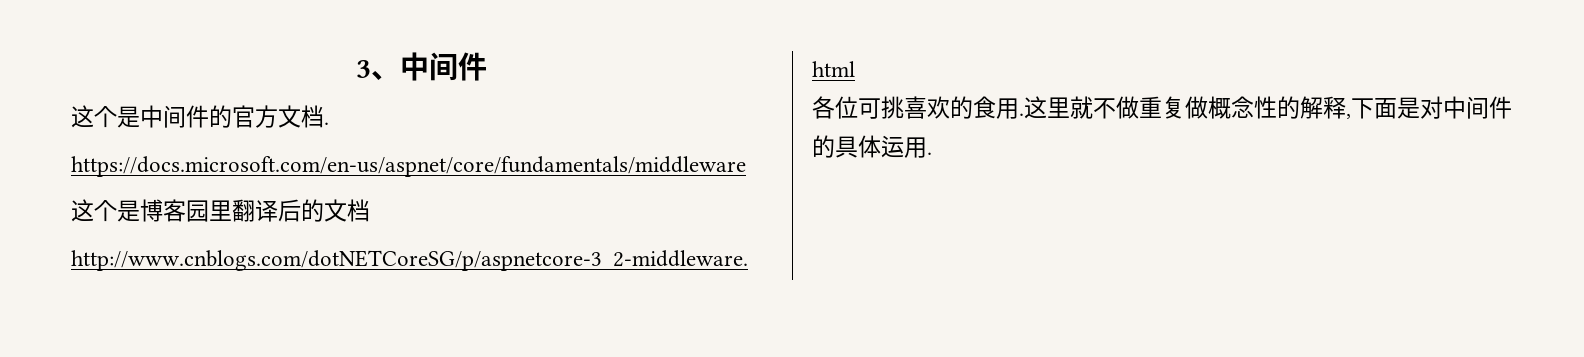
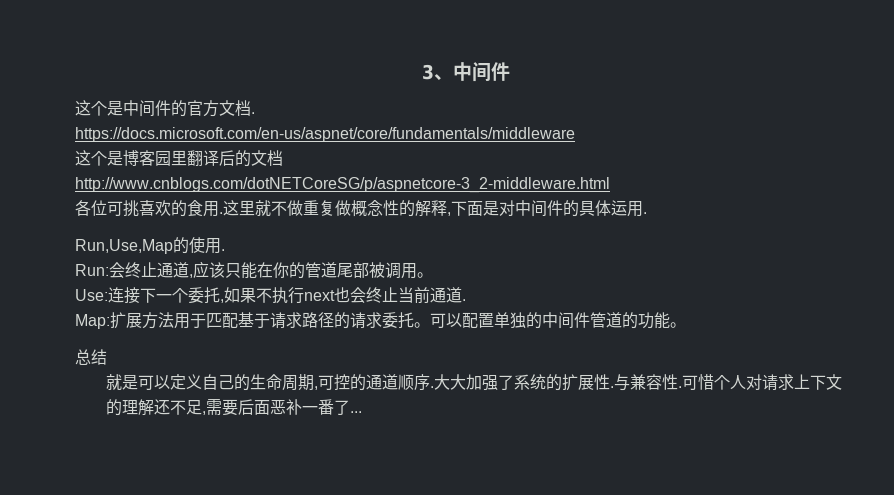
+ Run,Use,Map的使用.
+ Run:会终止通道,应该只能在你的管道尾部被调用。
+ Use:连接下一个委托,如果不执行next也会终止当前通道.
+ Map:扩展方法用于匹配基于请求路径的请求委托。可以配置单独的中间件管道的功能。
+ 总结
+ 就是可以定义自己的生命周期,可控的通道顺序.大大加强了系统的扩展性.与兼容性.可惜个人对请求上下文的理解还不足,需要后面恶补一番了...

